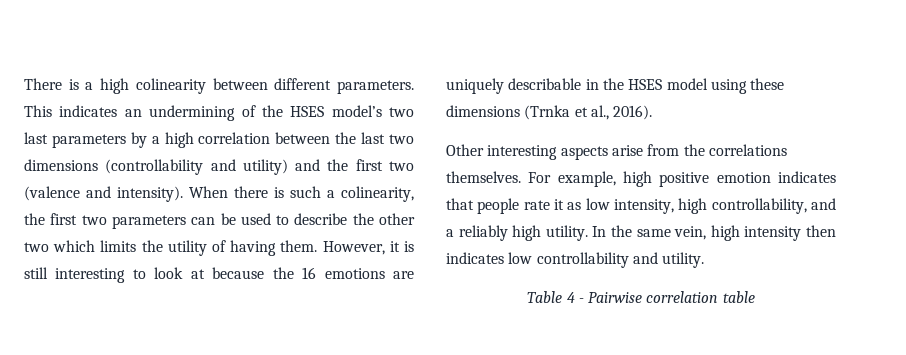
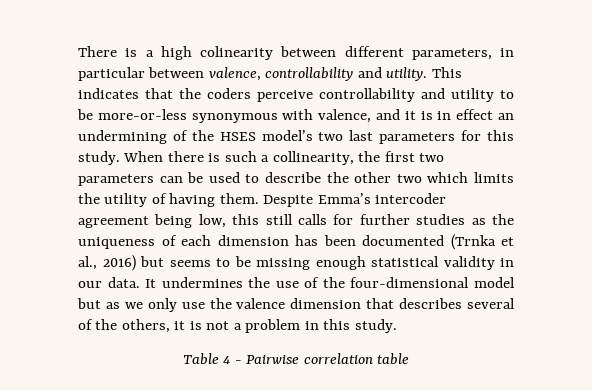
- There is a high colinearity between different parameters. This indicates an undermining of the HSES model’s two last parameters by a high correlation between the last two dimensions (controllability and utility) and the first two (valence and intensity).
+ There is a high colinearity between different parameters, in particular between valence, controllability and utility. This indicates that the coders perceive controllability and utility to be more-or-less synonymous with valence, and it is in effect an undermining of the HSES model’s two last parameters for this study.
- When there is such a colinearity, the first two parameters can be used to describe the other two which limits the utility of having them.
+ When there is such a collinearity, the first two parameters can be used to describe the other two which limits the utility of having them.
- However, it is still interesting to look at because the 16 emotions are uniquely describable in the HSES model using these dimensions (Trnka et al., 2016).
- Other interesting aspects arise from the correlations themselves. For example, high positive emotion indicates that people rate it as low intensity, high controllability, and a reliably high utility. In the same vein, high intensity then indicates low controllability and utility.
+ Despite Emma’s intercoder agreement being low, this still calls for further studies as the uniqueness of each dimension has been documented (Trnka et al., 2016) but seems to be missing enough statistical validity in our data. It undermines the use of the four-dimensional model but as we only use the valence dimension that describes several of the others, it is not a problem in this study.

